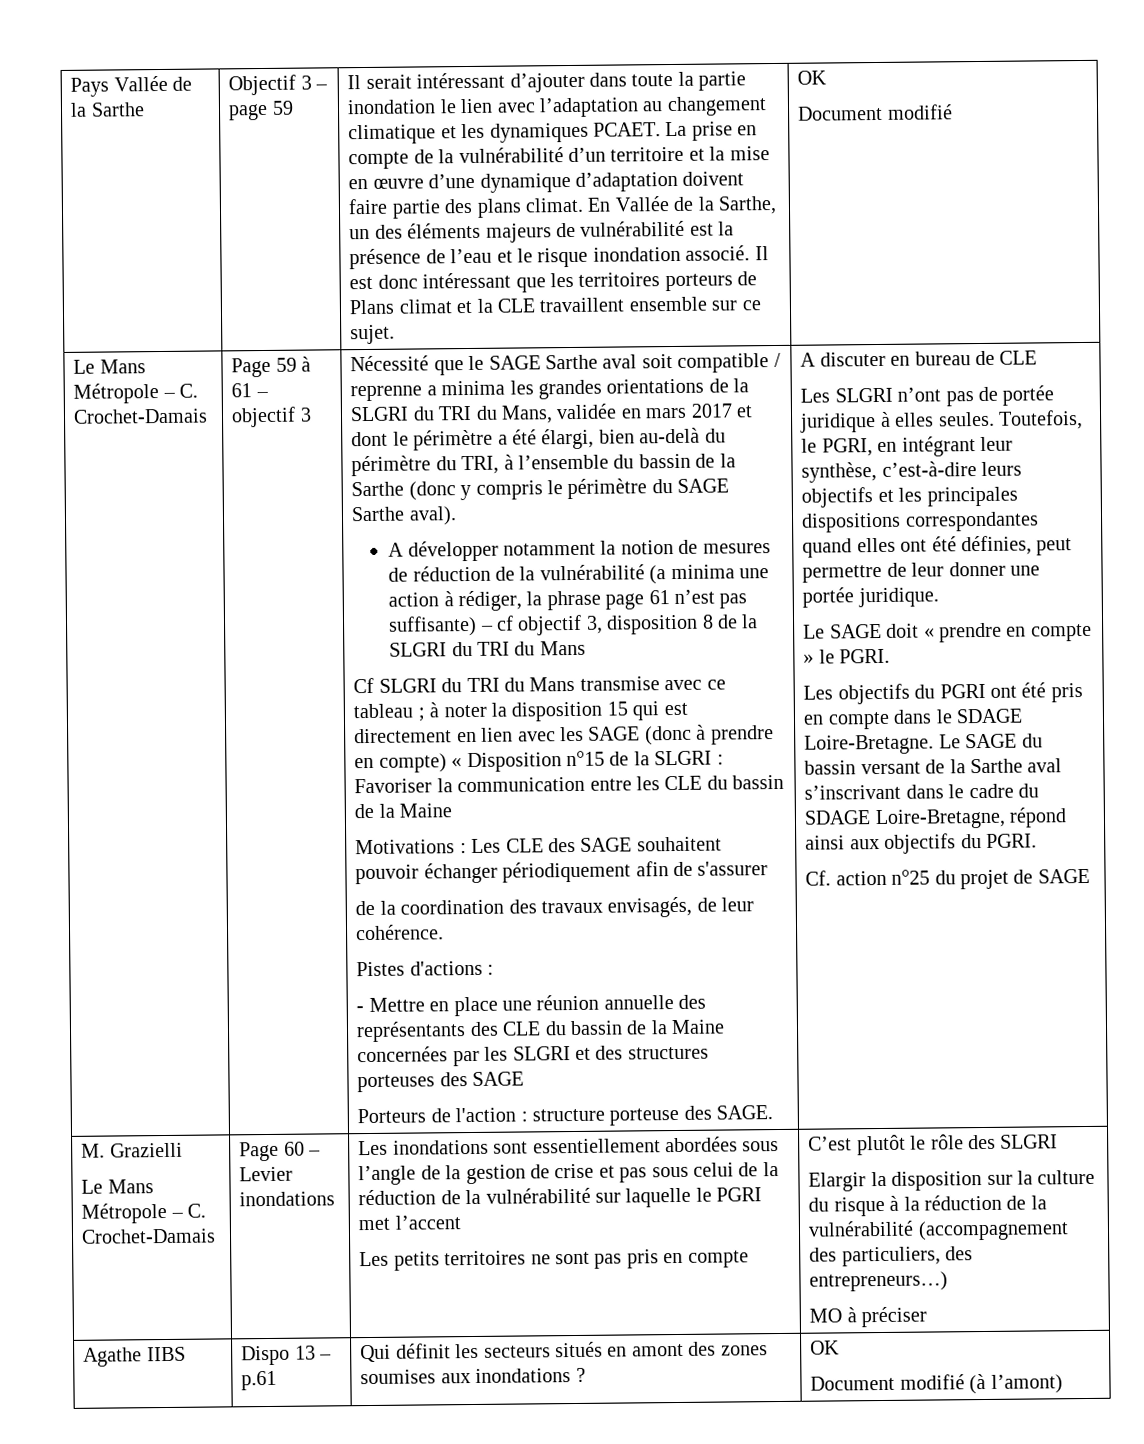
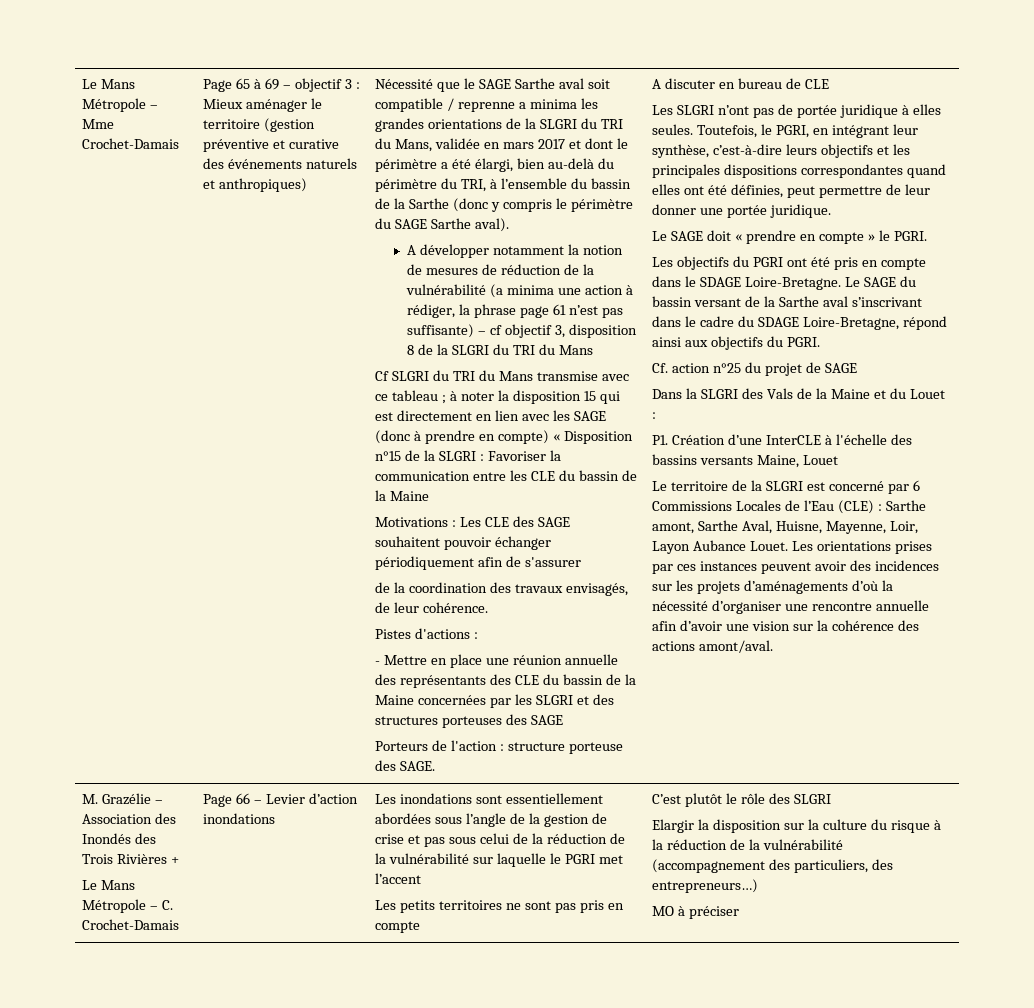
- Pays Vallée de la Sarthe | Objectif 3 – page 59 | Il serait intéressant d’ajouter dans toute la partie inondation le lien avec l’adaptation au changement climatique et les dynamiques PCAET. La prise en compte de la vulnérabilité d’un territoire et la mise en œuvre d’une dynamique d’adaptation doivent faire partie des plans climat. En Vallée de la Sarthe, un des éléments majeurs de vulnérabilité est la présence de l’eau et le risque inondation associé. Il est donc intéressant que les territoires porteurs de Plans climat et la CLE travaillent ensemble sur ce sujet. | OK
- Document modifié
- Le Mans Métropole – C. Crochet-Damais | Page 59 à 61 – objectif 3
+ Le Mans Métropole – Mme Crochet-Damais | Page 65 à 69 – objectif 3 : Mieux aménager le territoire (gestion préventive et curative des événements naturels et anthropiques)
- M. Grazielli
- Le Mans Métropole – C. Crochet-Damais | Page 60 – Levier inondations
+ Dans la SLGRI des Vals de la Maine et du Louet :
+ P1. Création d’une InterCLE à l'échelle des bassins versants Maine, Louet
+ Le territoire de la SLGRI est concerné par 6 Commissions Locales de l’Eau (CLE) : Sarthe amont, Sarthe Aval, Huisne, Mayenne, Loir, Layon Aubance Louet. Les orientations prises par ces instances peuvent avoir des incidences sur les projets d’aménagements d’où la nécessité d’organiser une rencontre annuelle afin d’avoir une vision sur la cohérence des actions amont/aval.
+ M. Grazélie – Association des Inondés des Trois Rivières +
+ Le Mans Métropole – C. Crochet-Damais | Page 66 – Levier d’action inondations
- Agathe IIBS | Dispo 13 – p.61 | Qui définit les secteurs situés en amont des zones soumises aux inondations ? | OK
- Document modifié (à l’amont)

